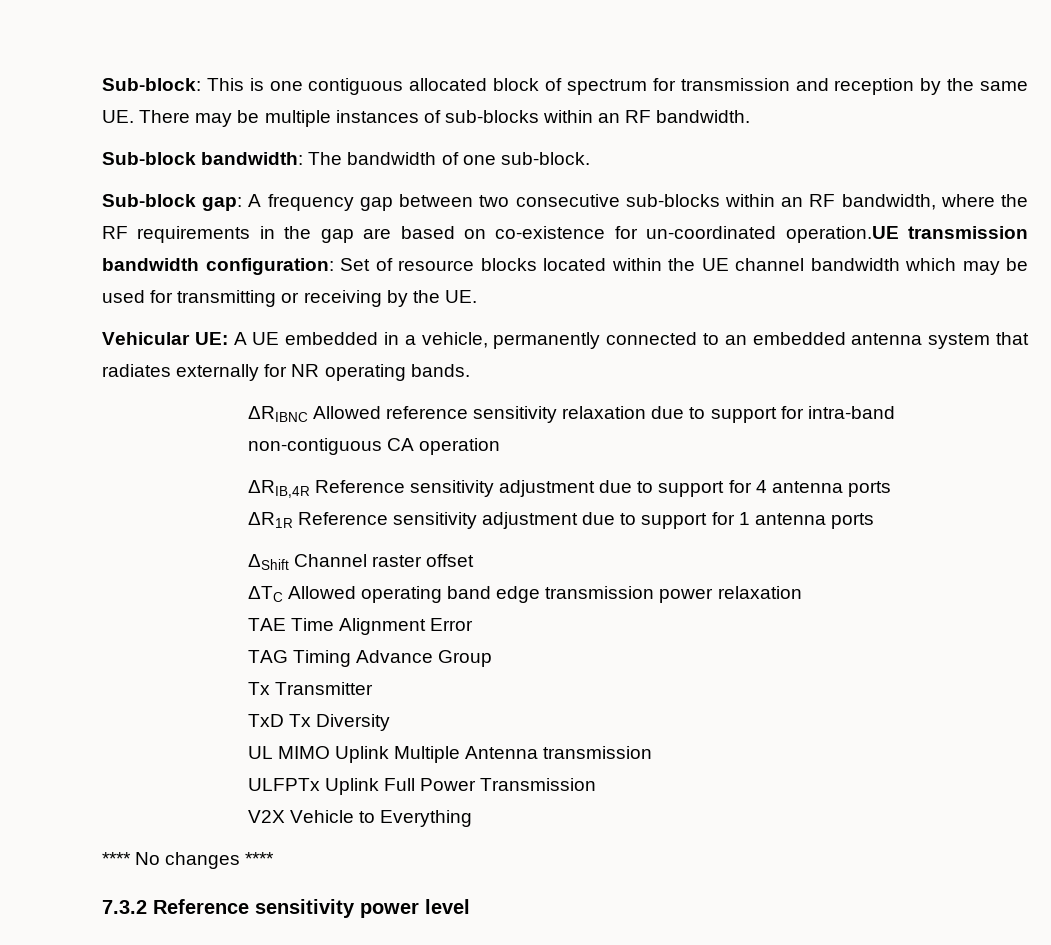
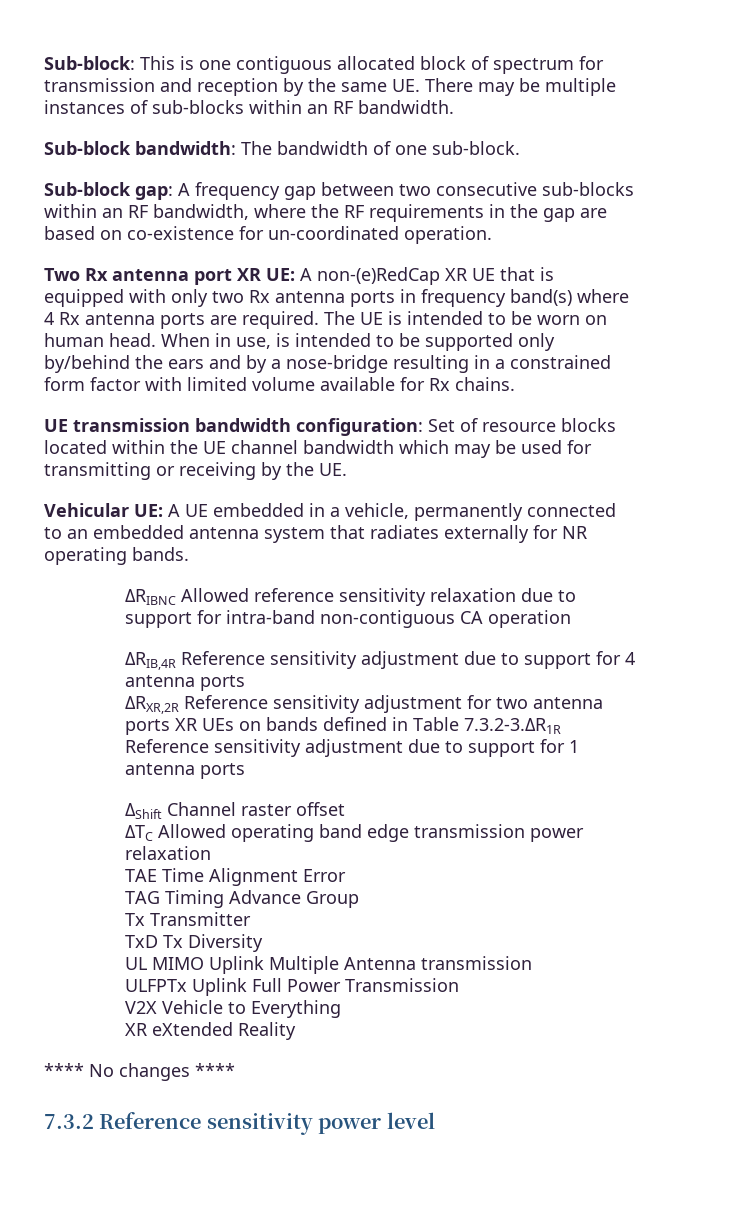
- Sub-block gap: A frequency gap between two consecutive sub-blocks within an RF bandwidth, where the RF requirements in the gap are based on co-existence for un-coordinated operation.UE transmission bandwidth configuration: Set of resource blocks located within the UE channel bandwidth which may be used for transmitting or receiving by the UE.
+ Sub-block gap: A frequency gap between two consecutive sub-blocks within an RF bandwidth, where the RF requirements in the gap are based on co-existence for un-coordinated operation.
+ Two Rx antenna port XR UE: A non-(e)RedCap XR UE that is equipped with only two Rx antenna ports in frequency band(s) where 4 Rx antenna ports are required. The UE is intended to be worn on human head. When in use, is intended to be supported only by/behind the ears and by a nose-bridge resulting in a constrained form factor with limited volume available for Rx chains.
+ UE transmission bandwidth configuration: Set of resource blocks located within the UE channel bandwidth which may be used for transmitting or receiving by the UE.
- ΔR1R Reference sensitivity adjustment due to support for 1 antenna ports
+ ΔRXR,2R Reference sensitivity adjustment for two antenna ports XR UEs on bands defined in Table 7.3.2-3.ΔR1R Reference sensitivity adjustment due to support for 1 antenna ports
+ XR eXtended Reality

